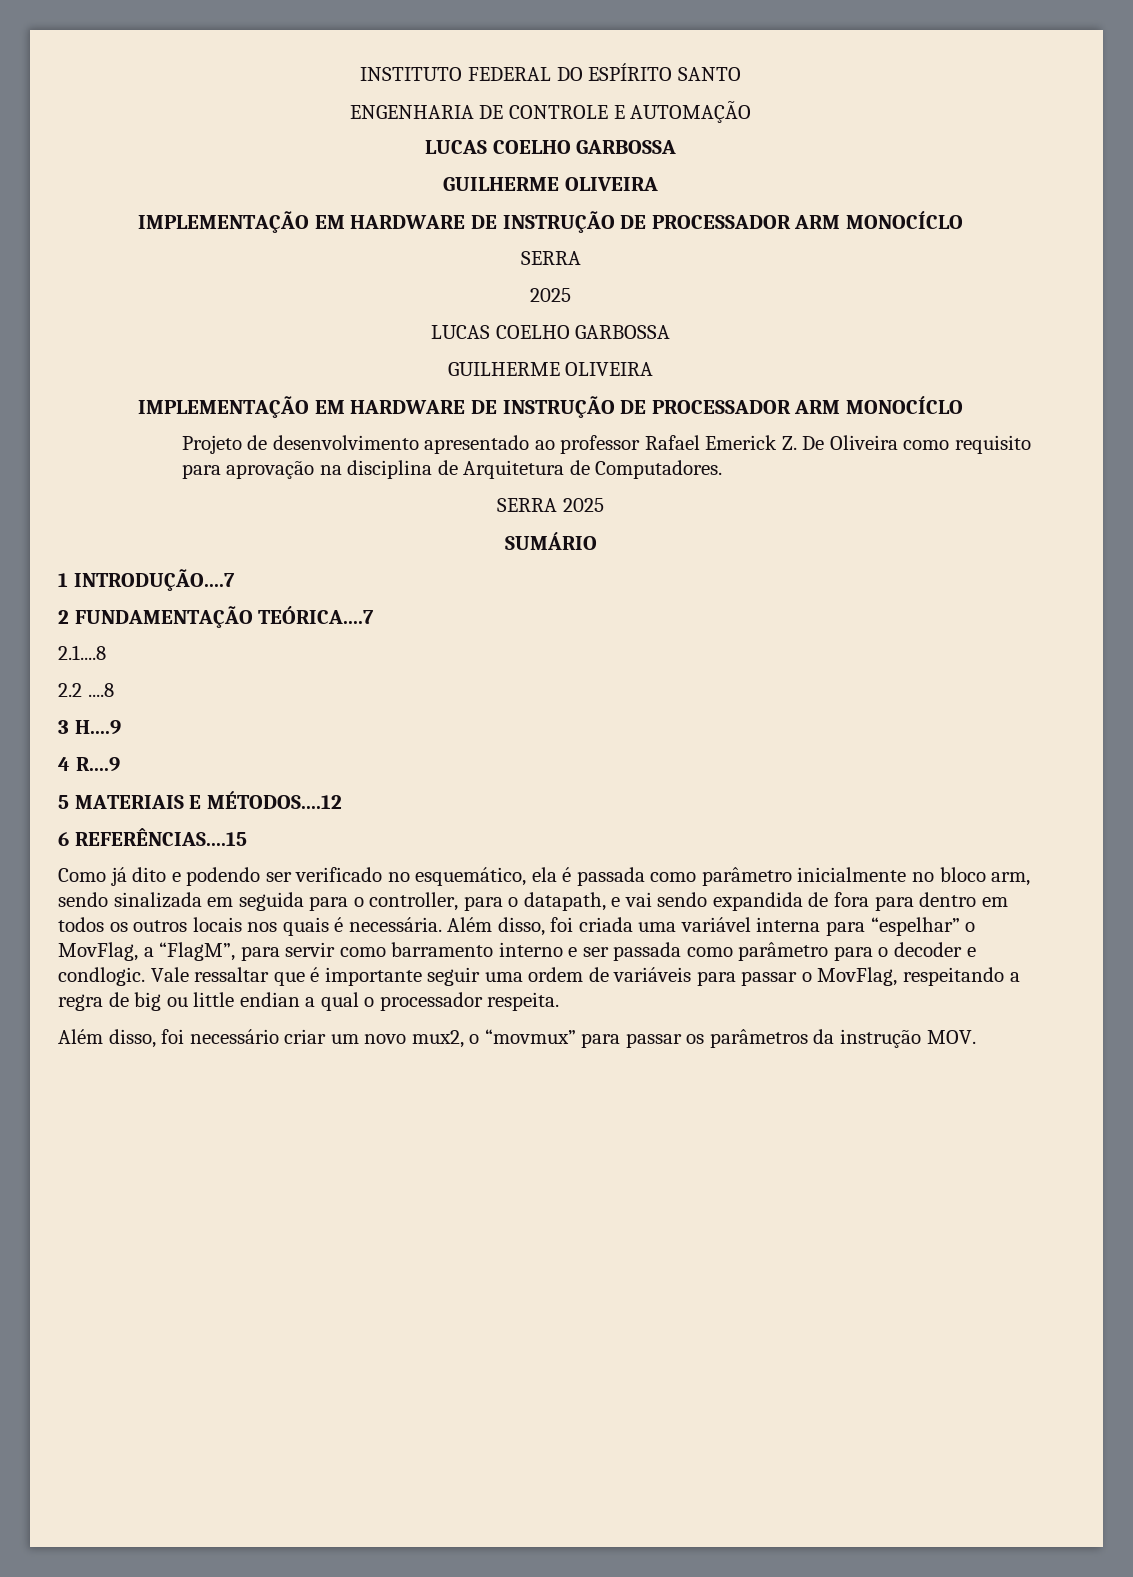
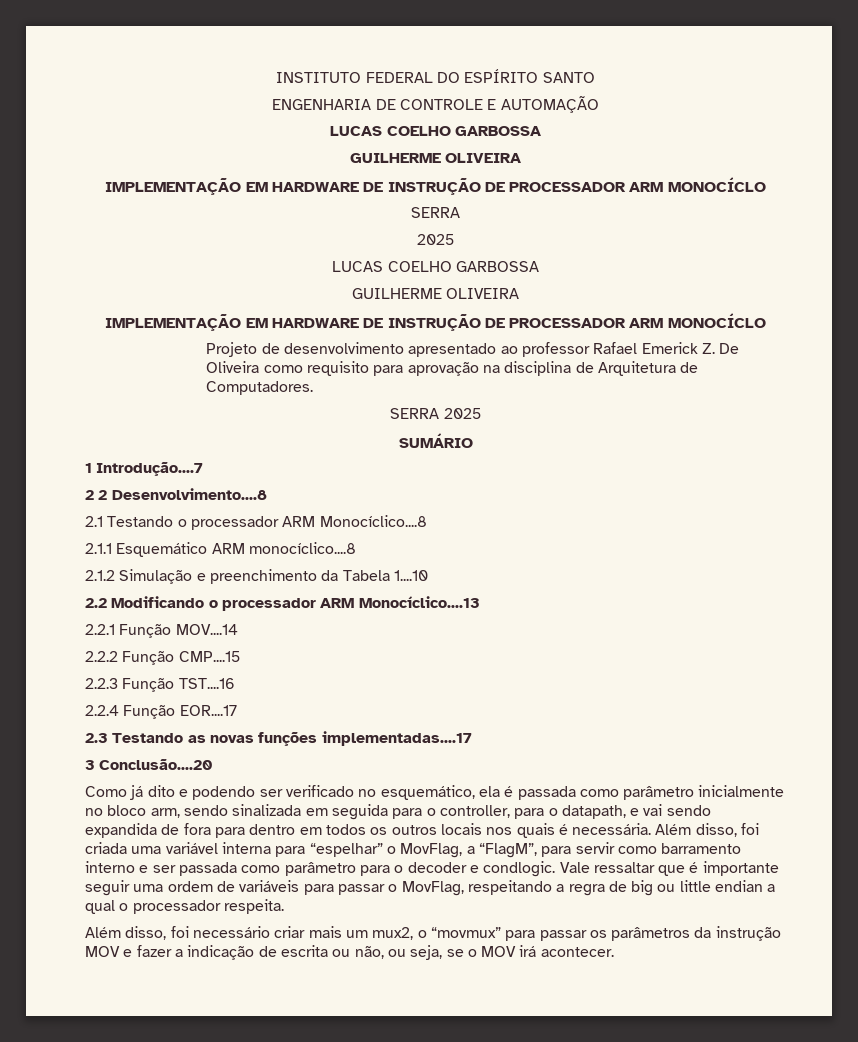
- 1 INTRODUÇÃO....7
- 2 FUNDAMENTAÇÃO TEÓRICA....7
- 2.1....8
- 2.2 ....8
- 3 H....9
- 4 R....9
- 5 MATERIAIS E MÉTODOS....12
- 6 REFERÊNCIAS....15
+ 1 Introdução....7
+ 2 2 Desenvolvimento....8
+ 2.1 Testando o processador ARM Monocíclico....8
+ 2.1.1 Esquemático ARM monocíclico....8
+ 2.1.2 Simulação e preenchimento da Tabela 1....10
+ 2.2 Modificando o processador ARM Monocíclico....13
+ 2.2.1 Função MOV....14
+ 2.2.2 Função CMP....15
+ 2.2.3 Função TST....16
+ 2.2.4 Função EOR....17
+ 2.3 Testando as novas funções implementadas....17
+ 3 Conclusão....20
- Além disso, foi necessário criar um novo mux2, o “movmux” para passar os parâmetros da instrução MOV.
+ Além disso, foi necessário criar mais um mux2, o “movmux” para passar os parâmetros da instrução MOV e fazer a indicação de escrita ou não, ou seja, se o MOV irá acontecer.

